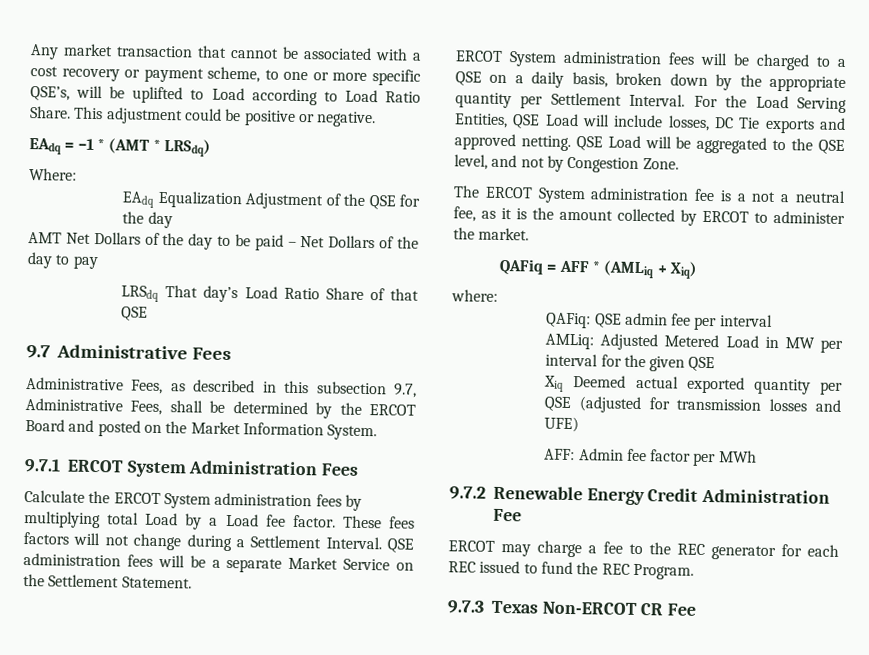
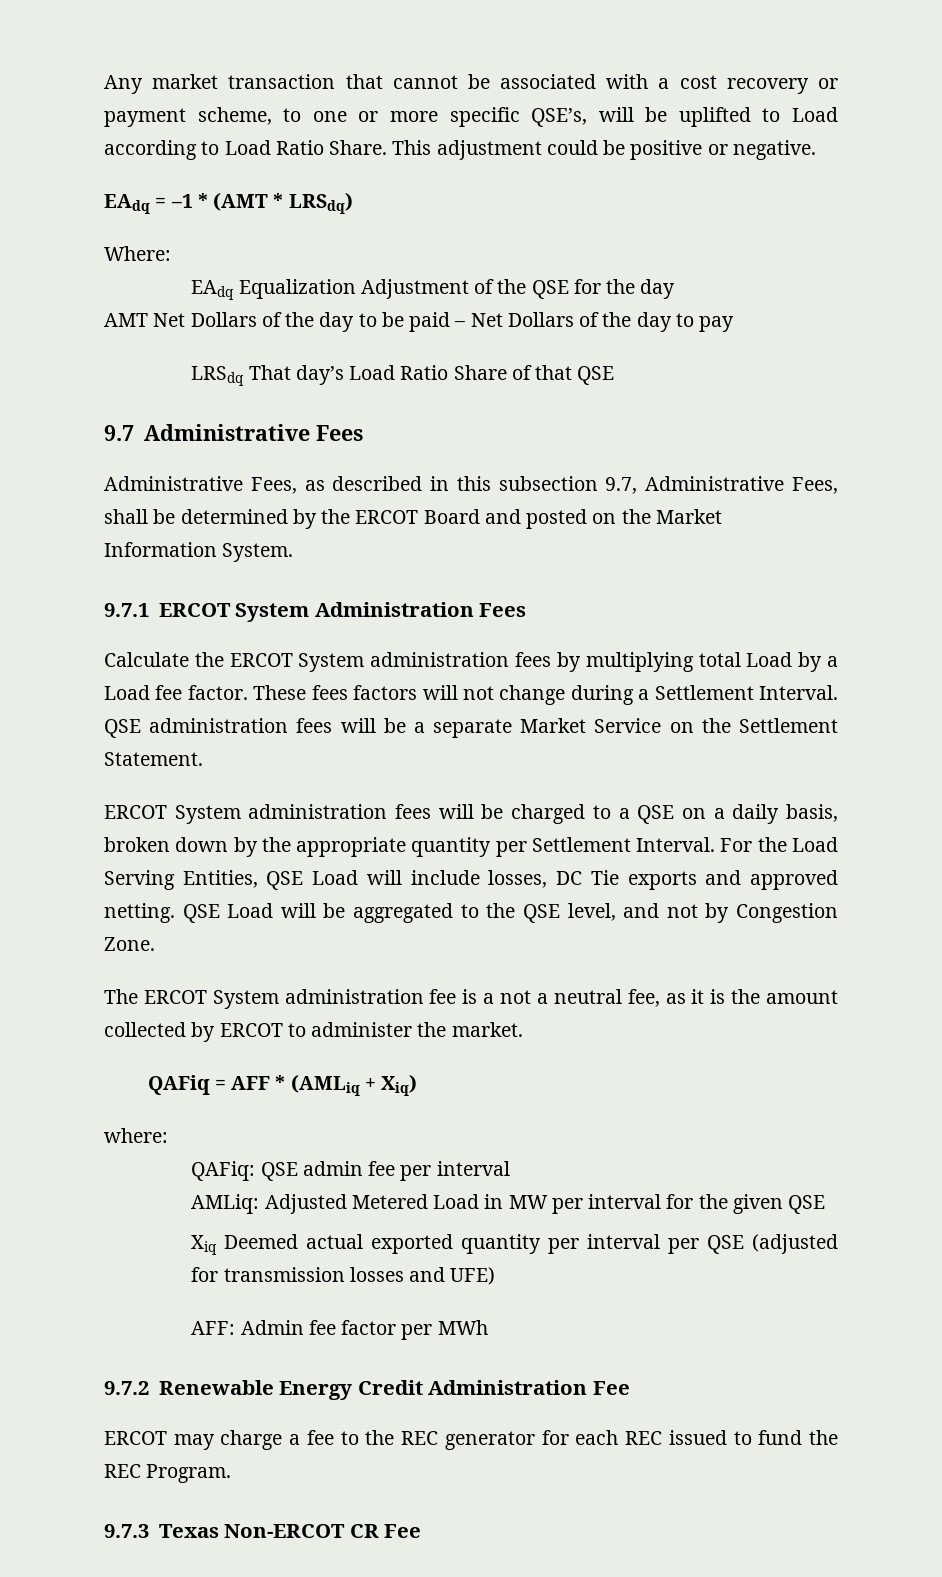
- Xiq Deemed actual exported quantity per QSE (adjusted for transmission losses and UFE)
+ Xiq Deemed actual exported quantity per interval per QSE (adjusted for transmission losses and UFE)

